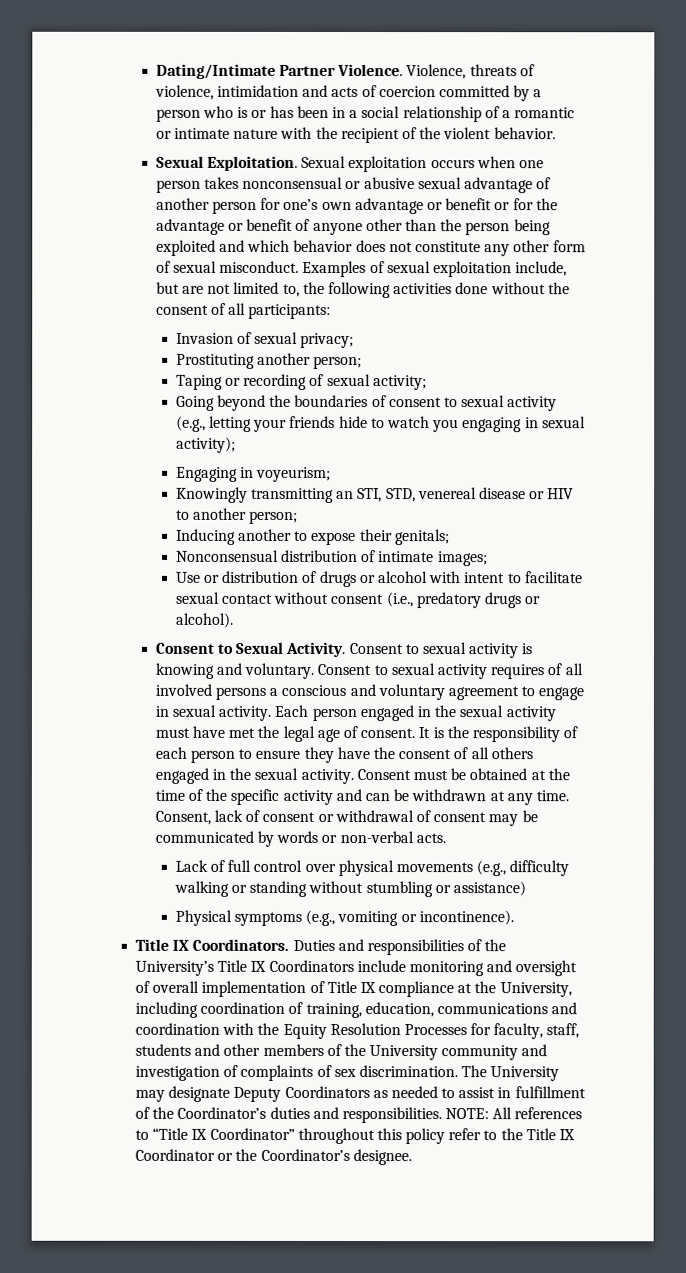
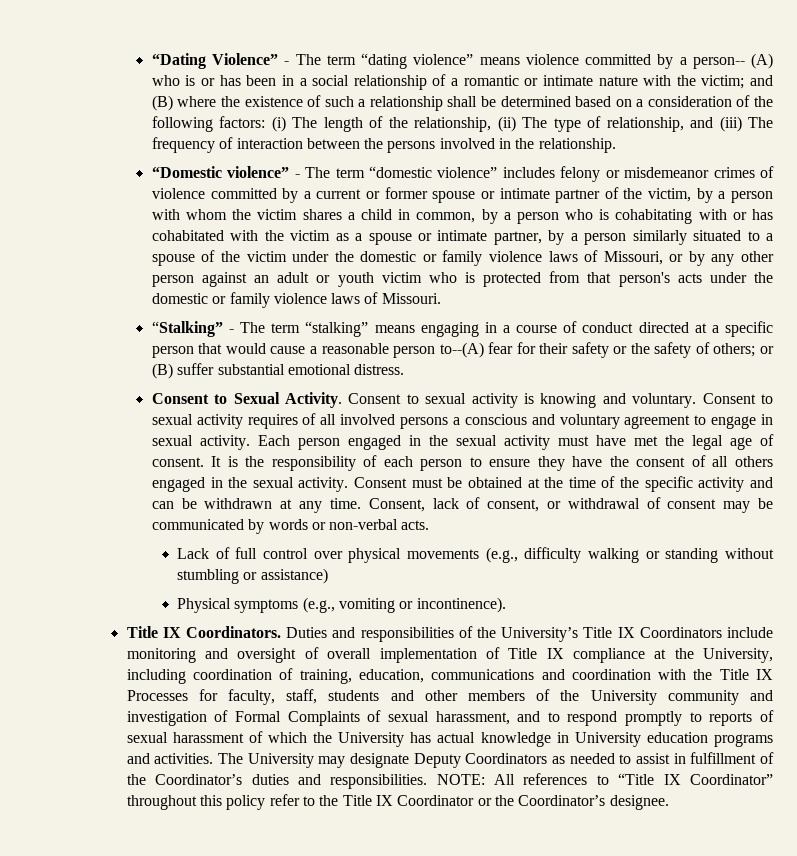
- Dating/Intimate Partner Violence. Violence, threats of violence, intimidation and acts of coercion committed by a person who is or has been in a social relationship of a romantic or intimate nature with the recipient of the violent behavior.
- Sexual Exploitation. Sexual exploitation occurs when one person takes nonconsensual or abusive sexual advantage of another person for one’s own advantage or benefit or for the advantage or benefit of anyone other than the person being exploited and which behavior does not constitute any other form of sexual misconduct. Examples of sexual exploitation include, but are not limited to, the following activities done without the consent of all participants:
- Invasion of sexual privacy;
- Prostituting another person;
- Taping or recording of sexual activity;
- Going beyond the boundaries of consent to sexual activity (e.g., letting your friends hide to watch you engaging in sexual activity);
- Engaging in voyeurism;
- Knowingly transmitting an STI, STD, venereal disease or HIV to another person;
- Inducing another to expose their genitals;
- Nonconsensual distribution of intimate images;
- Use or distribution of drugs or alcohol with intent to facilitate sexual contact without consent (i.e., predatory drugs or alcohol).
+ “Dating Violence” - The term “dating violence” means violence committed by a person-- (A) who is or has been in a social relationship of a romantic or intimate nature with the victim; and (B) where the existence of such a relationship shall be determined based on a consideration of the following factors: (i) The length of the relationship, (ii) The type of relationship, and (iii) The frequency of interaction between the persons involved in the relationship.
+ “Domestic violence” - The term “domestic violence” includes felony or misdemeanor crimes of violence committed by a current or former spouse or intimate partner of the victim, by a person with whom the victim shares a child in common, by a person who is cohabitating with or has cohabitated with the victim as a spouse or intimate partner, by a person similarly situated to a spouse of the victim under the domestic or family violence laws of Missouri, or by any other person against an adult or youth victim who is protected from that person's acts under the domestic or family violence laws of Missouri.
+ “Stalking” - The term “stalking” means engaging in a course of conduct directed at a specific person that would cause a reasonable person to--(A) fear for their safety or the safety of others; or (B) suffer substantial emotional distress.
- Consent, lack of consent or withdrawal of consent may be communicated by words or non-verbal acts.
+ Consent, lack of consent, or withdrawal of consent may be communicated by words or non-verbal acts.
- Duties and responsibilities of the University’s Title IX Coordinators include monitoring and oversight of overall implementation of Title IX compliance at the University, including coordination of training, education, communications and coordination with the Equity Resolution Processes for faculty, staff, students and other members of the University community and investigation of complaints of sex discrimination.
+ Duties and responsibilities of the University’s Title IX Coordinators include monitoring and oversight of overall implementation of Title IX compliance at the University, including coordination of training, education, communications and coordination with the Title IX Processes for faculty, staff, students and other members of the University community and investigation of Formal Complaints of sexual harassment, and to respond promptly to reports of sexual harassment of which the University has actual knowledge in University education programs and activities.

